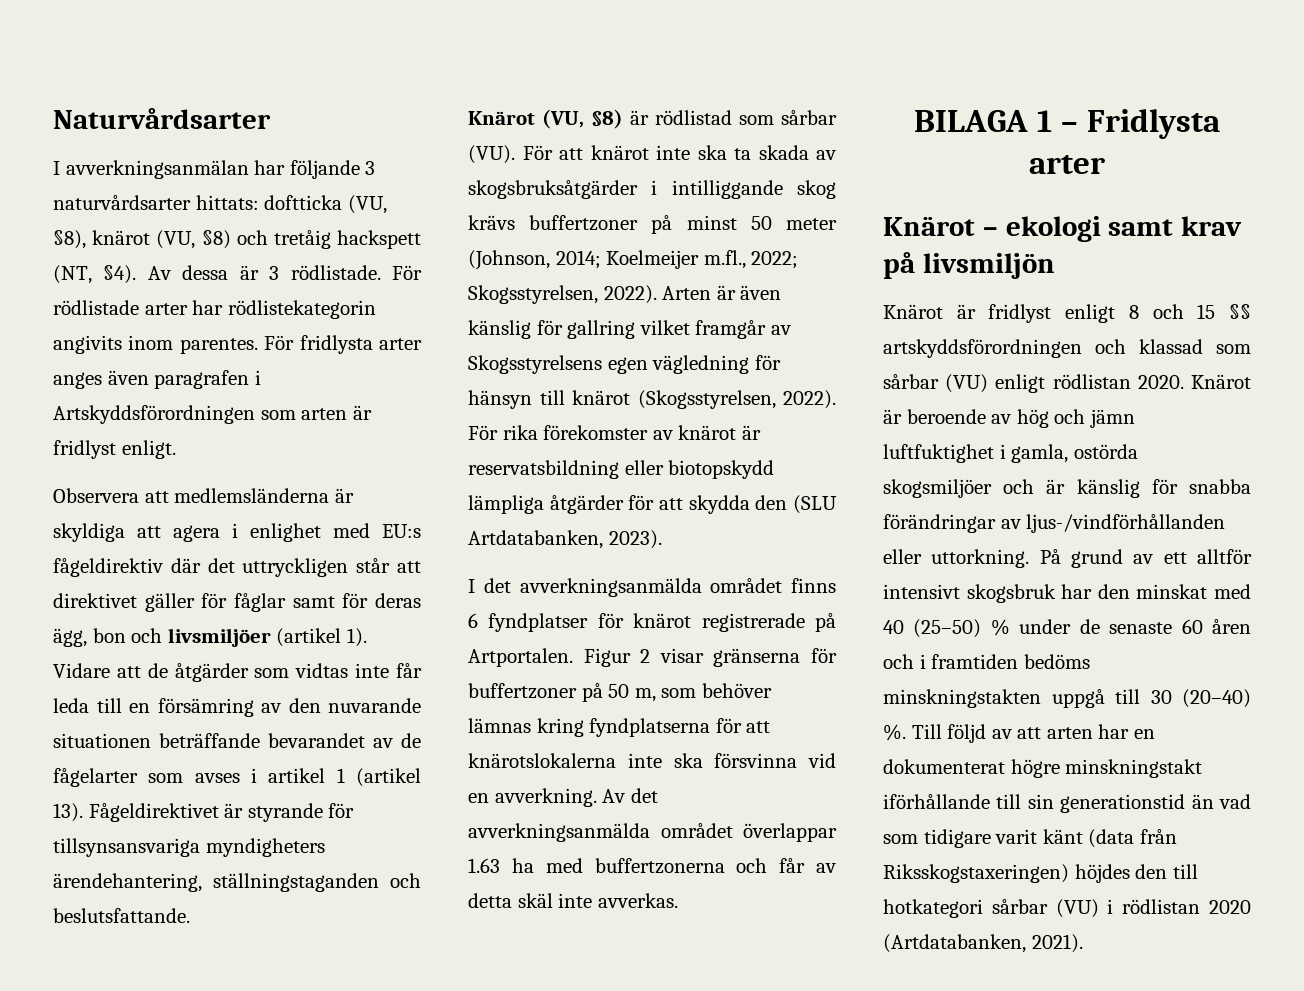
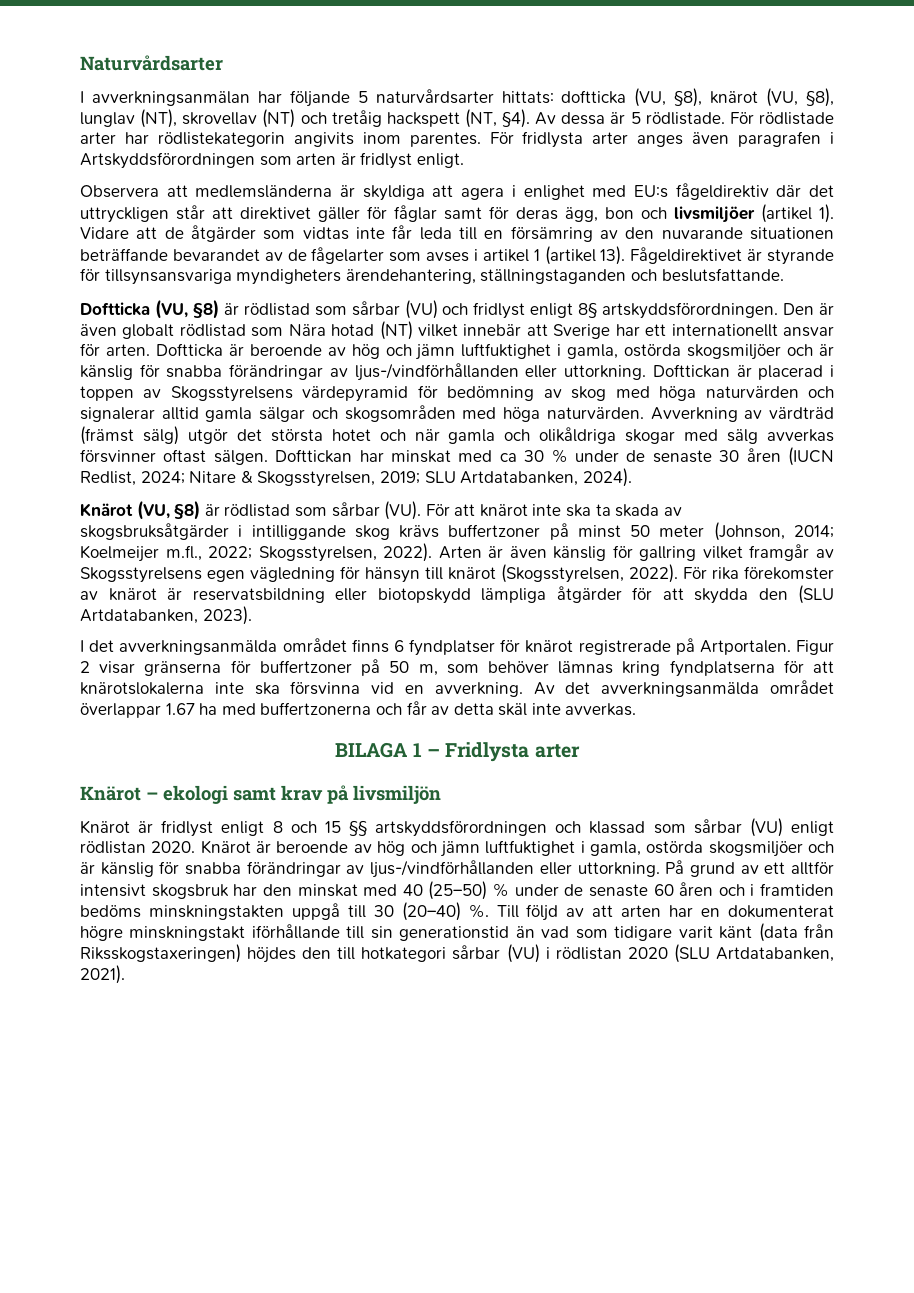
- I avverkningsanmälan har följande 3 naturvårdsarter hittats: doftticka (VU, §8), knärot (VU, §8) och tretåig hackspett (NT, §4).
+ I avverkningsanmälan har följande 5 naturvårdsarter hittats: doftticka (VU, §8), knärot (VU, §8), lunglav (NT), skrovellav (NT) och tretåig hackspett (NT, §4).
- Av dessa är 3 rödlistade.
+ Av dessa är 5 rödlistade.
+ Doftticka (VU, §8) är rödlistad som sårbar (VU) och fridlyst enligt 8§ artskyddsförordningen. Den är även globalt rödlistad som Nära hotad (NT) vilket innebär att Sverige har ett internationellt ansvar för arten. Doftticka är beroende av hög och jämn luftfuktighet i gamla, ostörda skogsmiljöer och är känslig för snabba förändringar av ljus-/vindförhållanden eller uttorkning. Dofttickan är placerad i toppen av Skogsstyrelsens värdepyramid för bedömning av skog med höga naturvärden och signalerar alltid gamla sälgar och skogsområden med höga naturvärden. Avverkning av värdträd (främst sälg) utgör det största hotet och när gamla och olikåldriga skogar med sälg avverkas försvinner oftast sälgen. Dofttickan har minskat med ca 30 % under de senaste 30 åren (IUCN Redlist, 2024; Nitare & Skogsstyrelsen, 2019; SLU Artdatabanken, 2024).
- Av det avverkningsanmälda området överlappar 1.63 ha med buffertzonerna och får av detta skäl inte avverkas.
+ Av det avverkningsanmälda området överlappar 1.67 ha med buffertzonerna och får av detta skäl inte avverkas.
- Till följd av att arten har en dokumenterat högre minskningstakt iförhållande till sin generationstid än vad som tidigare varit känt (data från Riksskogstaxeringen) höjdes den till hotkategori sårbar (VU) i rödlistan 2020 (Artdatabanken, 2021).
+ Till följd av att arten har en dokumenterat högre minskningstakt iförhållande till sin generationstid än vad som tidigare varit känt (data från Riksskogstaxeringen) höjdes den till hotkategori sårbar (VU) i rödlistan 2020 (SLU Artdatabanken, 2021).

